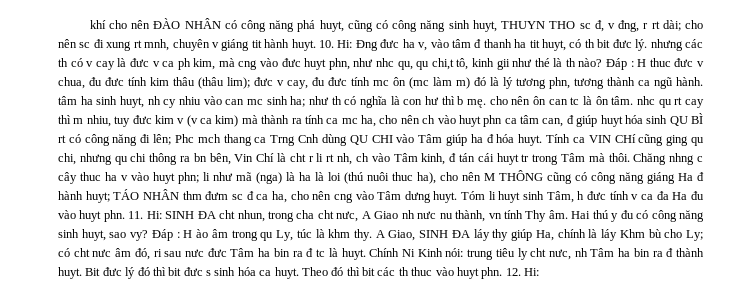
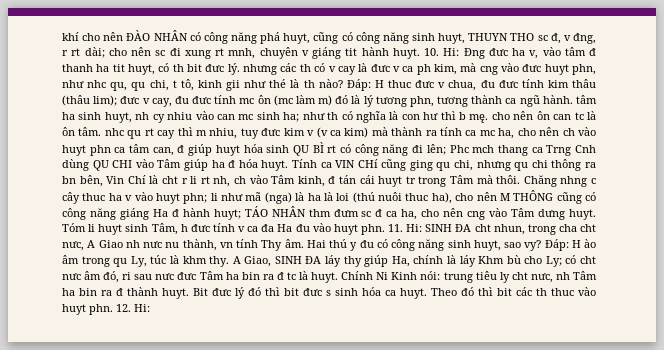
- 10. Hi: Đng đưc ha v, vào tâm đ thanh ha tit huyt, có th bit đưc lý. nhưng các th có v cay là đưc v ca ph kim, mà cng vào đưc huyt phn, như nhc qu, qu chi,t tô, kinh gii như thé là th nào? Đáp :
+ 10. Hi: Đng đưc ha v, vào tâm đ thanh ha tit huyt, có th bit đưc lý. nhưng các th có v cay là đưc v ca ph kim, mà cng vào đưc huyt phn, như nhc qu, qu chi, t tô, kinh gii như thé là th nào? Đáp:
- Đáp : H ào âm trong qu Ly, túc là khm thy.
+ Đáp: H ào âm trong qu Ly, túc là khm thy.

